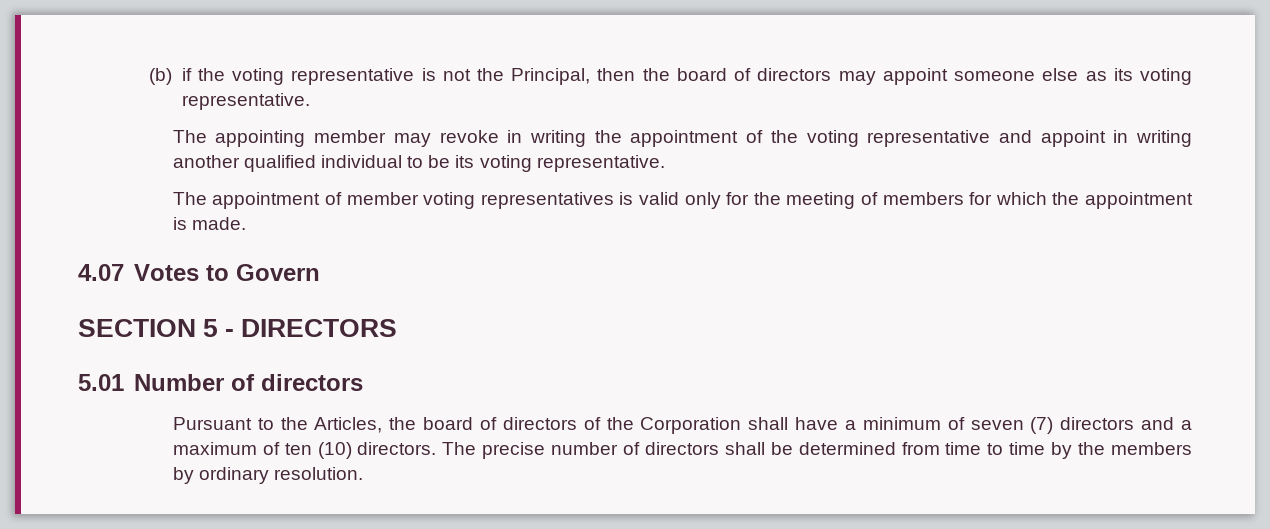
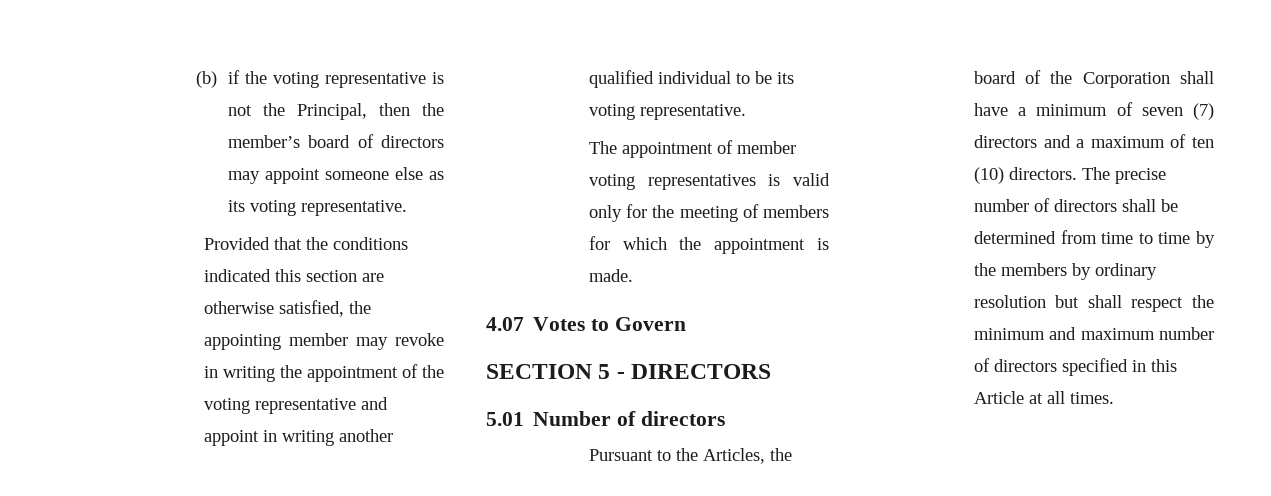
- (b) if the voting representative is not the Principal, then the board of directors may appoint someone else as its voting representative.
+ (b) if the voting representative is not the Principal, then the member’s board of directors may appoint someone else as its voting representative.
- The appointing member may revoke in writing the appointment of the voting representative and appoint in writing another qualified individual to be its voting representative.
+ Provided that the conditions indicated this section are otherwise satisfied, the appointing member may revoke in writing the appointment of the voting representative and appoint in writing another qualified individual to be its voting representative.
- Pursuant to the Articles, the board of directors of the Corporation shall have a minimum of seven (7) directors and a maximum of ten (10) directors.
+ Pursuant to the Articles, the board of the Corporation shall have a minimum of seven (7) directors and a maximum of ten (10) directors.
- The precise number of directors shall be determined from time to time by the members by ordinary resolution.
+ The precise number of directors shall be determined from time to time by the members by ordinary resolution but shall respect the minimum and maximum number of directors specified in this Article at all times.

